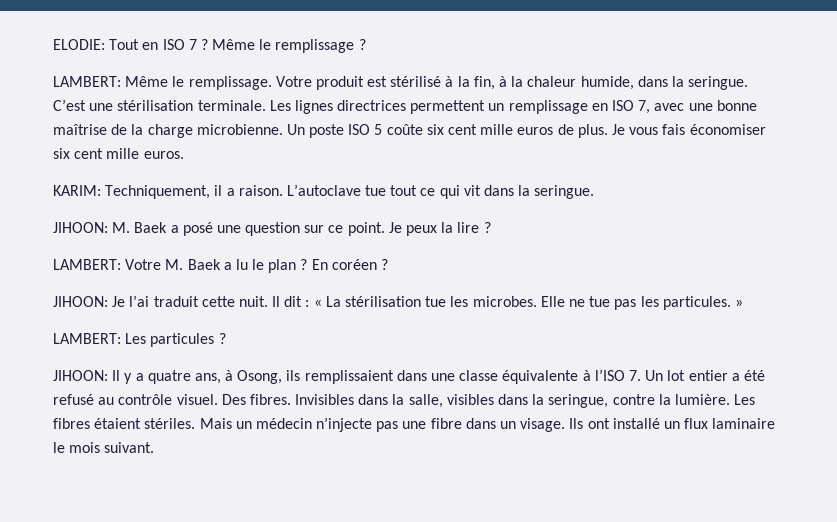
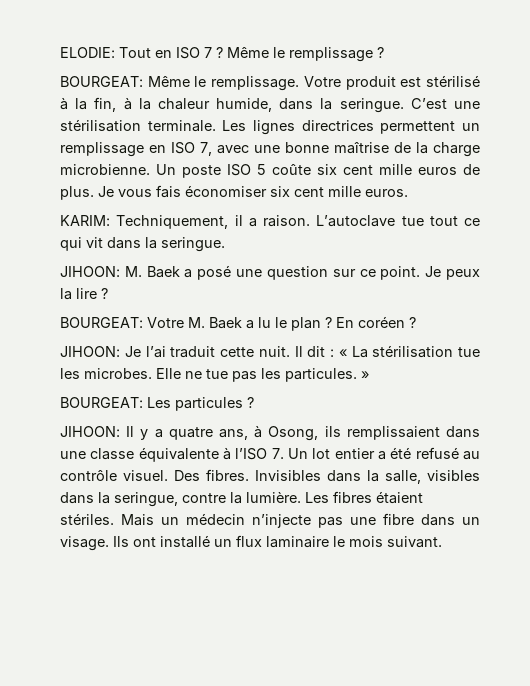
- LAMBERT: Même le remplissage.
+ BOURGEAT: Même le remplissage.
- LAMBERT: Votre M. Baek a lu le plan ?
+ BOURGEAT: Votre M. Baek a lu le plan ?
- LAMBERT: Les particules ?
+ BOURGEAT: Les particules ?

